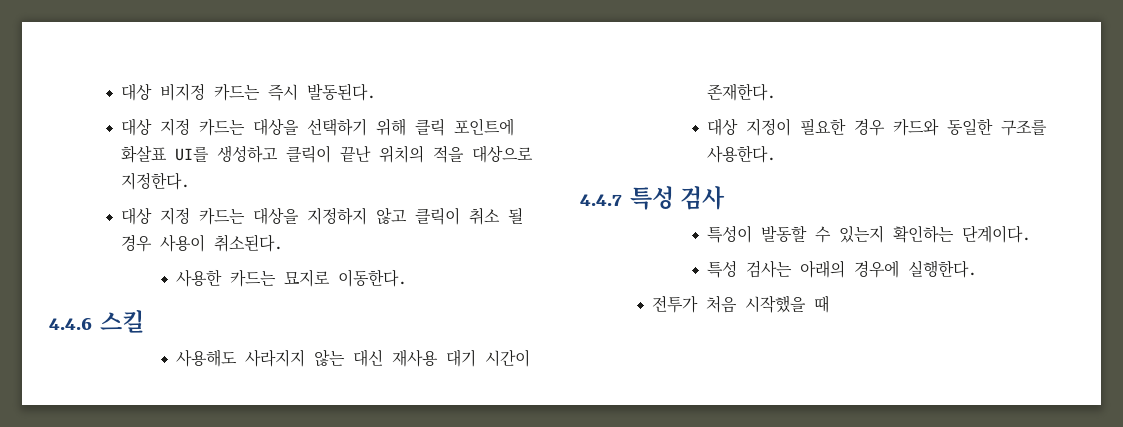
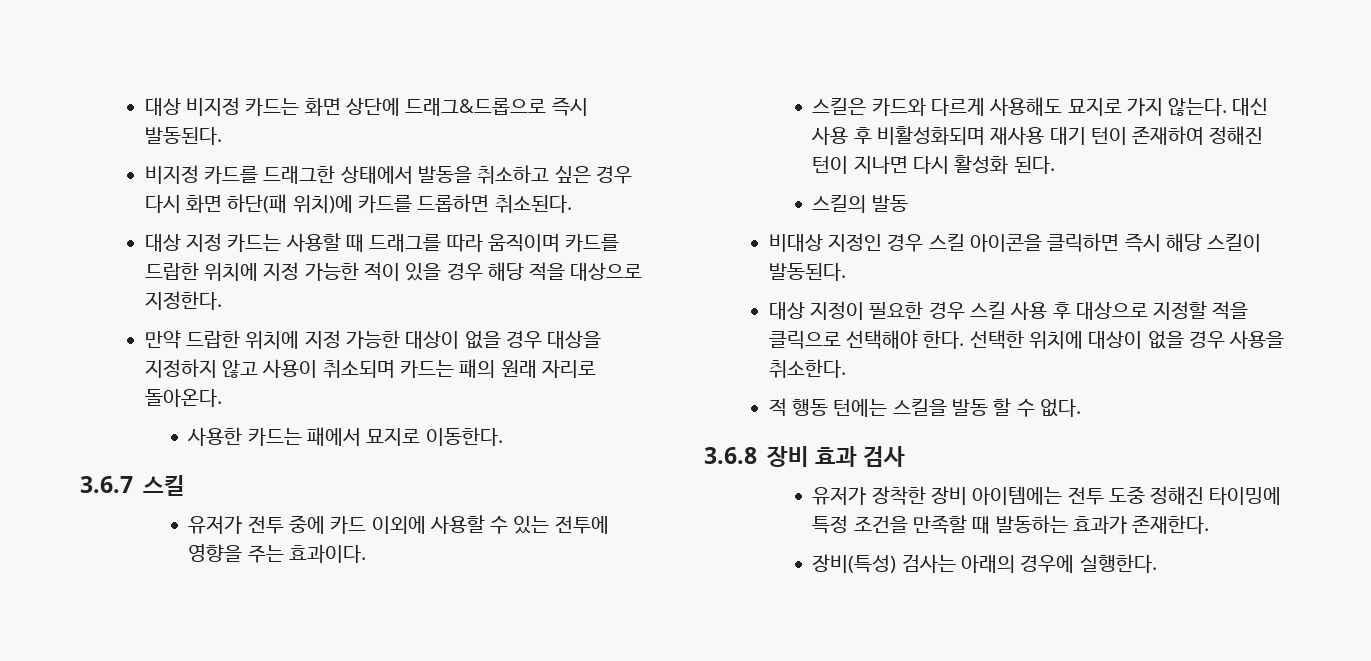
- 대상 비지정 카드는 즉시 발동된다.
+ 대상 비지정 카드는 화면 상단에 드래그&드롭으로 즉시 발동된다.
- 대상 지정 카드는 대상을 선택하기 위해 클릭 포인트에 화살표 UI를 생성하고 클릭이 끝난 위치의 적을 대상으로 지정한다.
- 대상 지정 카드는 대상을 지정하지 않고 클릭이 취소 될 경우 사용이 취소된다.
+ 비지정 카드를 드래그한 상태에서 발동을 취소하고 싶은 경우 다시 화면 하단(패 위치)에 카드를 드롭하면 취소된다.
+ 대상 지정 카드는 사용할 때 드래그를 따라 움직이며 카드를 드랍한 위치에 지정 가능한 적이 있을 경우 해당 적을 대상으로 지정한다.
+ 만약 드랍한 위치에 지정 가능한 대상이 없을 경우 대상을 지정하지 않고 사용이 취소되며 카드는 패의 원래 자리로 돌아온다.
- 사용한 카드는 묘지로 이동한다.
+ 사용한 카드는 패에서 묘지로 이동한다.
- 4.4.6 스킬
+ 3.6.7 스킬
- 사용해도 사라지지 않는 대신 재사용 대기 시간이 존재한다.
- 대상 지정이 필요한 경우 카드와 동일한 구조를 사용한다.
- 4.4.7 특성 검사
- 특성이 발동할 수 있는지 확인하는 단계이다.
- 특성 검사는 아래의 경우에 실행한다.
+ 유저가 전투 중에 카드 이외에 사용할 수 있는 전투에 영향을 주는 효과이다.
+ 스킬은 카드와 다르게 사용해도 묘지로 가지 않는다. 대신 사용 후 비활성화되며 재사용 대기 턴이 존재하여 정해진 턴이 지나면 다시 활성화 된다.
+ 스킬의 발동
+ 비대상 지정인 경우 스킬 아이콘을 클릭하면 즉시 해당 스킬이 발동된다.
+ 대상 지정이 필요한 경우 스킬 사용 후 대상으로 지정할 적을 클릭으로 선택해야 한다. 선택한 위치에 대상이 없을 경우 사용을 취소한다.
+ 적 행동 턴에는 스킬을 발동 할 수 없다.
+ 3.6.8 장비 효과 검사
+ 유저가 장착한 장비 아이템에는 전투 도중 정해진 타이밍에 특정 조건을 만족할 때 발동하는 효과가 존재한다.
+ 장비(특성) 검사는 아래의 경우에 실행한다.
- 전투가 처음 시작했을 때

